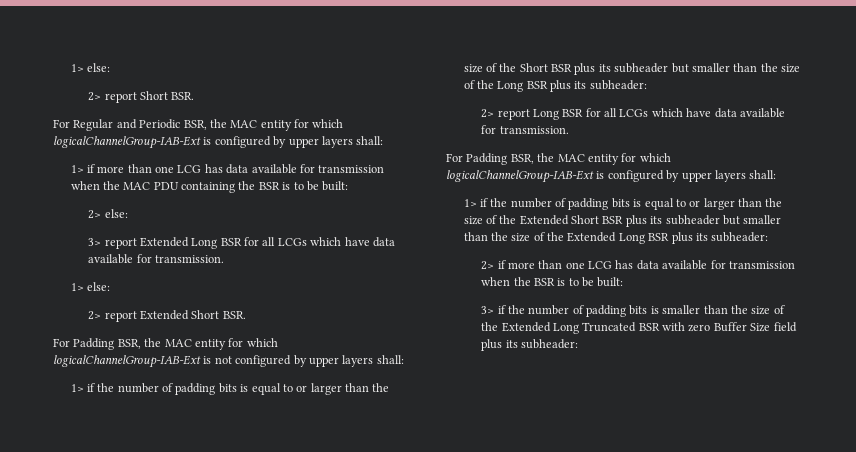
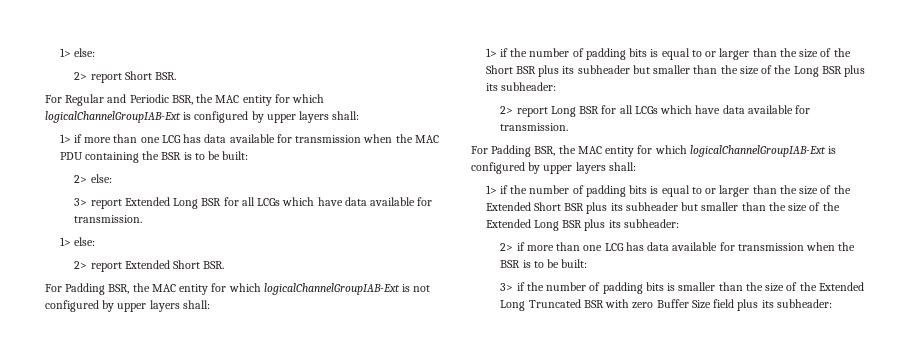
- For Regular and Periodic BSR, the MAC entity for which logicalChannelGroup-IAB-Ext is configured by upper layers shall:
+ For Regular and Periodic BSR, the MAC entity for which logicalChannelGroupIAB-Ext is configured by upper layers shall:
- For Padding BSR, the MAC entity for which logicalChannelGroup-IAB-Ext is not configured by upper layers shall:
+ For Padding BSR, the MAC entity for which logicalChannelGroupIAB-Ext is not configured by upper layers shall:
- For Padding BSR, the MAC entity for which logicalChannelGroup-IAB-Ext is configured by upper layers shall:
+ For Padding BSR, the MAC entity for which logicalChannelGroupIAB-Ext is configured by upper layers shall:

